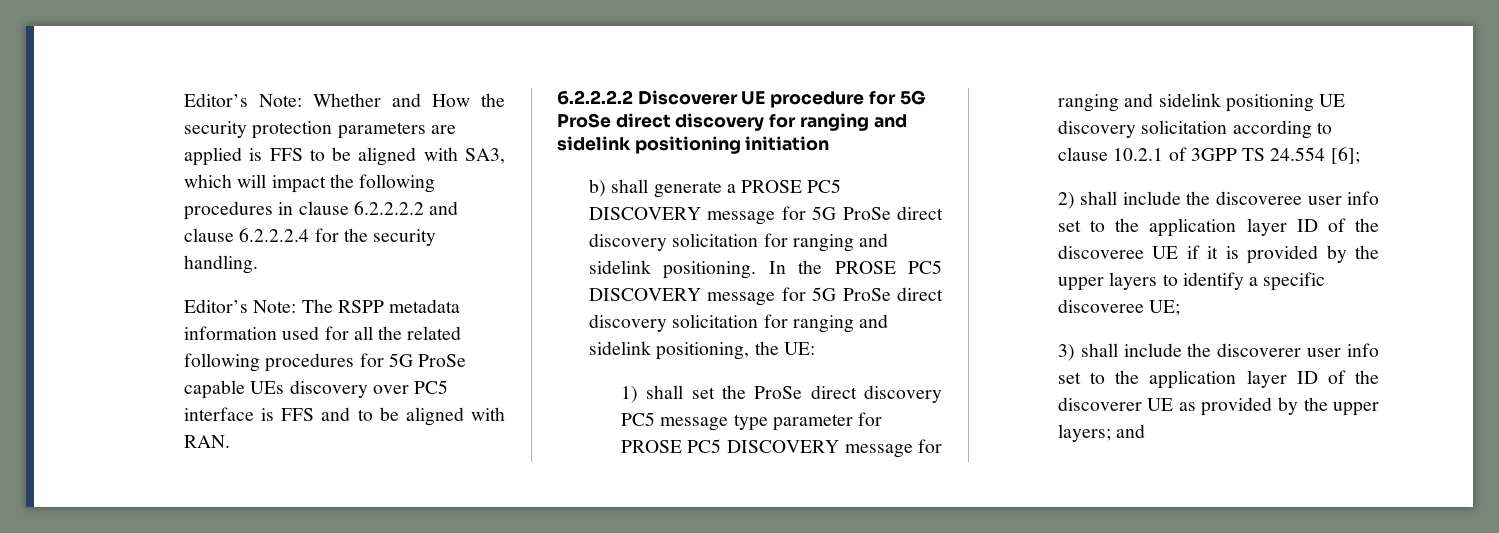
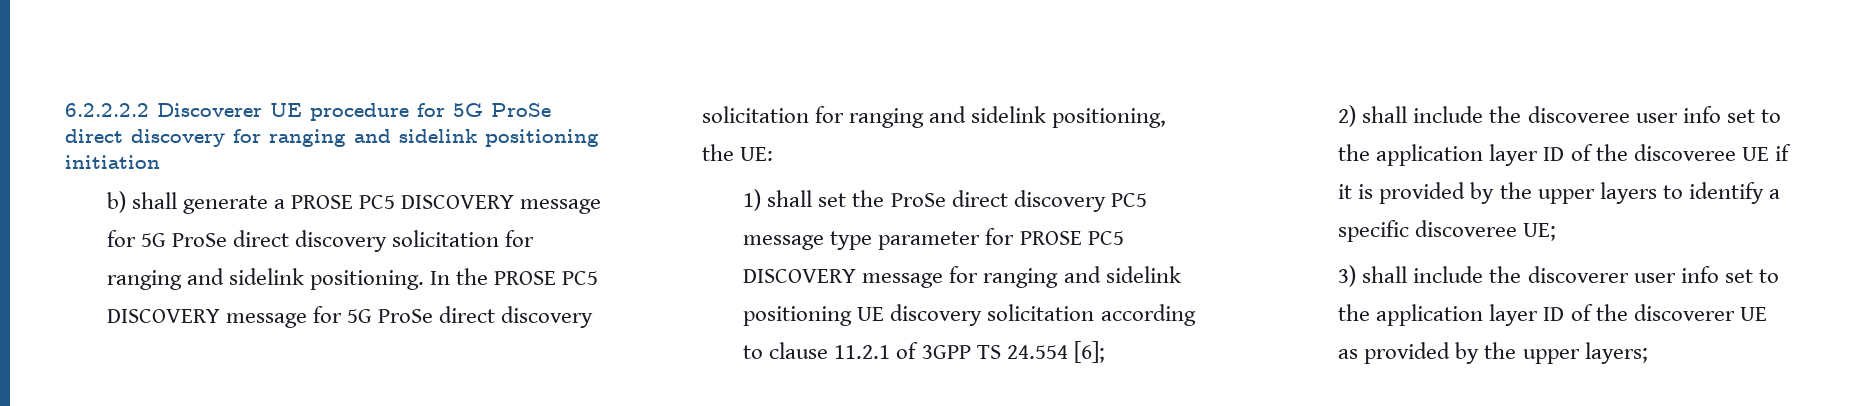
- Editor’s Note: Whether and How the security protection parameters are applied is FFS to be aligned with SA3, which will impact the following procedures in clause 6.2.2.2.2 and clause 6.2.2.2.4 for the security handling.
- Editor’s Note: The RSPP metadata information used for all the related following procedures for 5G ProSe capable UEs discovery over PC5 interface is FFS and to be aligned with RAN.
- 1) shall set the ProSe direct discovery PC5 message type parameter for PROSE PC5 DISCOVERY message for ranging and sidelink positioning UE discovery solicitation according to clause 10.2.1 of 3GPP TS 24.554 [6];
+ 1) shall set the ProSe direct discovery PC5 message type parameter for PROSE PC5 DISCOVERY message for ranging and sidelink positioning UE discovery solicitation according to clause 11.2.1 of 3GPP TS 24.554 [6];
- 3) shall include the discoverer user info set to the application layer ID of the discoverer UE as provided by the upper layers; and
+ 3) shall include the discoverer user info set to the application layer ID of the discoverer UE as provided by the upper layers;

